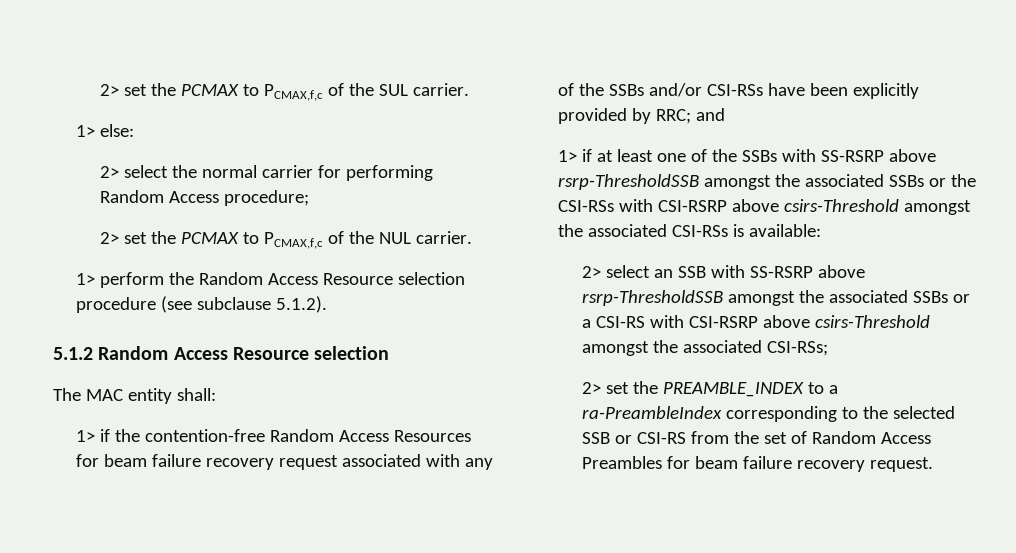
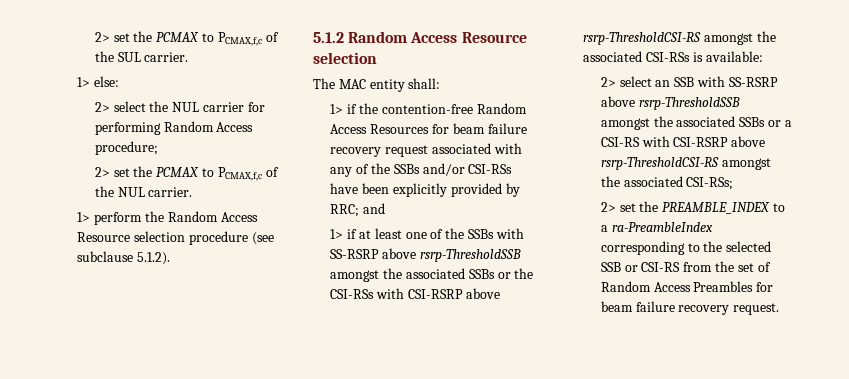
- 2> select the normal carrier for performing Random Access procedure;
+ 2> select the NUL carrier for performing Random Access procedure;
- 1> if at least one of the SSBs with SS-RSRP above rsrp-ThresholdSSB amongst the associated SSBs or the CSI-RSs with CSI-RSRP above csirs-Threshold amongst the associated CSI-RSs is available:
+ 1> if at least one of the SSBs with SS-RSRP above rsrp-ThresholdSSB amongst the associated SSBs or the CSI-RSs with CSI-RSRP above rsrp-ThresholdCSI-RS amongst the associated CSI-RSs is available:
- 2> select an SSB with SS-RSRP above rsrp-ThresholdSSB amongst the associated SSBs or a CSI-RS with CSI-RSRP above csirs-Threshold amongst the associated CSI-RSs;
+ 2> select an SSB with SS-RSRP above rsrp-ThresholdSSB amongst the associated SSBs or a CSI-RS with CSI-RSRP above rsrp-ThresholdCSI-RS amongst the associated CSI-RSs;

